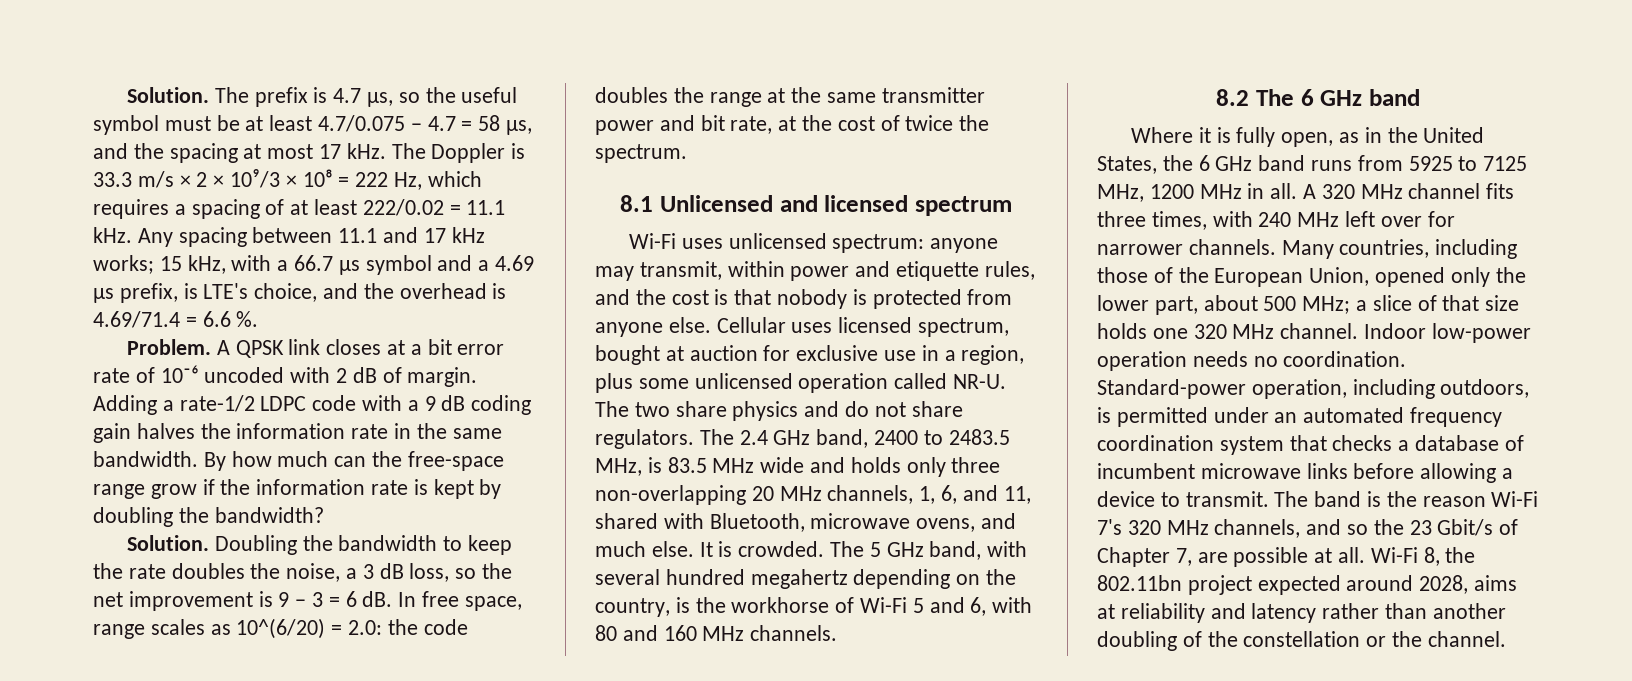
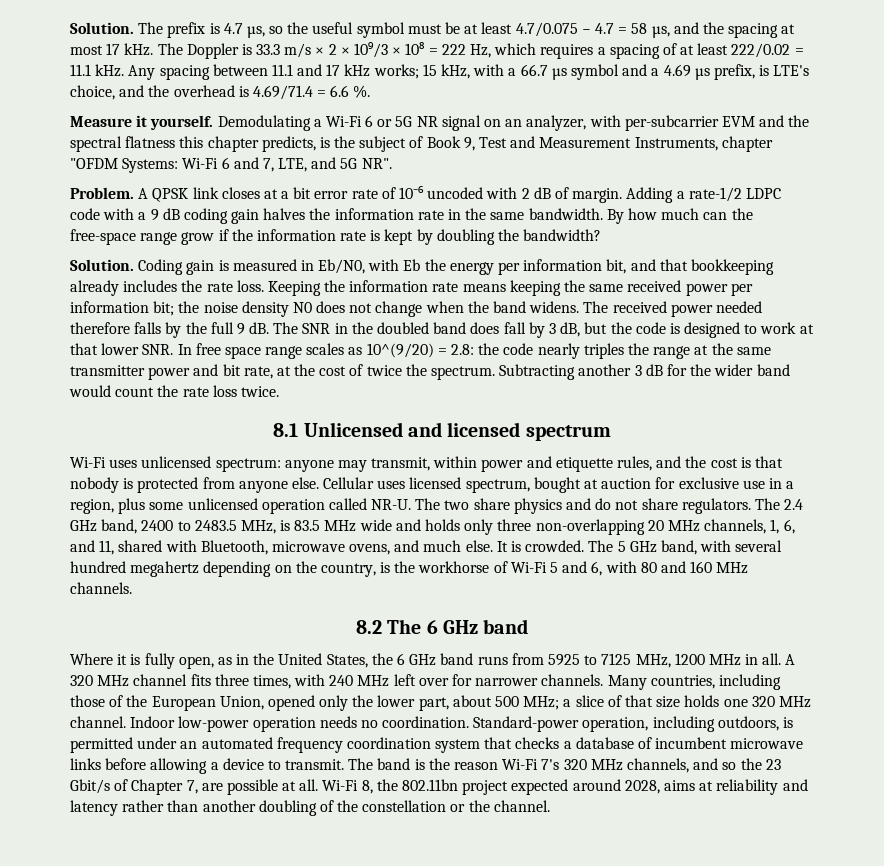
+ Measure it yourself. Demodulating a Wi-Fi 6 or 5G NR signal on an analyzer, with per-subcarrier EVM and the spectral flatness this chapter predicts, is the subject of Book 9, Test and Measurement Instruments, chapter "OFDM Systems: Wi-Fi 6 and 7, LTE, and 5G NR".
- Doubling the bandwidth to keep the rate doubles the noise, a 3 dB loss, so the net improvement is 9 − 3 = 6 dB. In free space, range scales as 10^(6/20) = 2.0: the code doubles the range at the same transmitter power and bit rate, at the cost of twice the spectrum.
+ Coding gain is measured in Eb/N0, with Eb the energy per information bit, and that bookkeeping already includes the rate loss. Keeping the information rate means keeping the same received power per information bit; the noise density N0 does not change when the band widens. The received power needed therefore falls by the full 9 dB. The SNR in the doubled band does fall by 3 dB, but the code is designed to work at that lower SNR. In free space range scales as 10^(9/20) = 2.8: the code nearly triples the range at the same transmitter power and bit rate, at the cost of twice the spectrum. Subtracting another 3 dB for the wider band would count the rate loss twice.

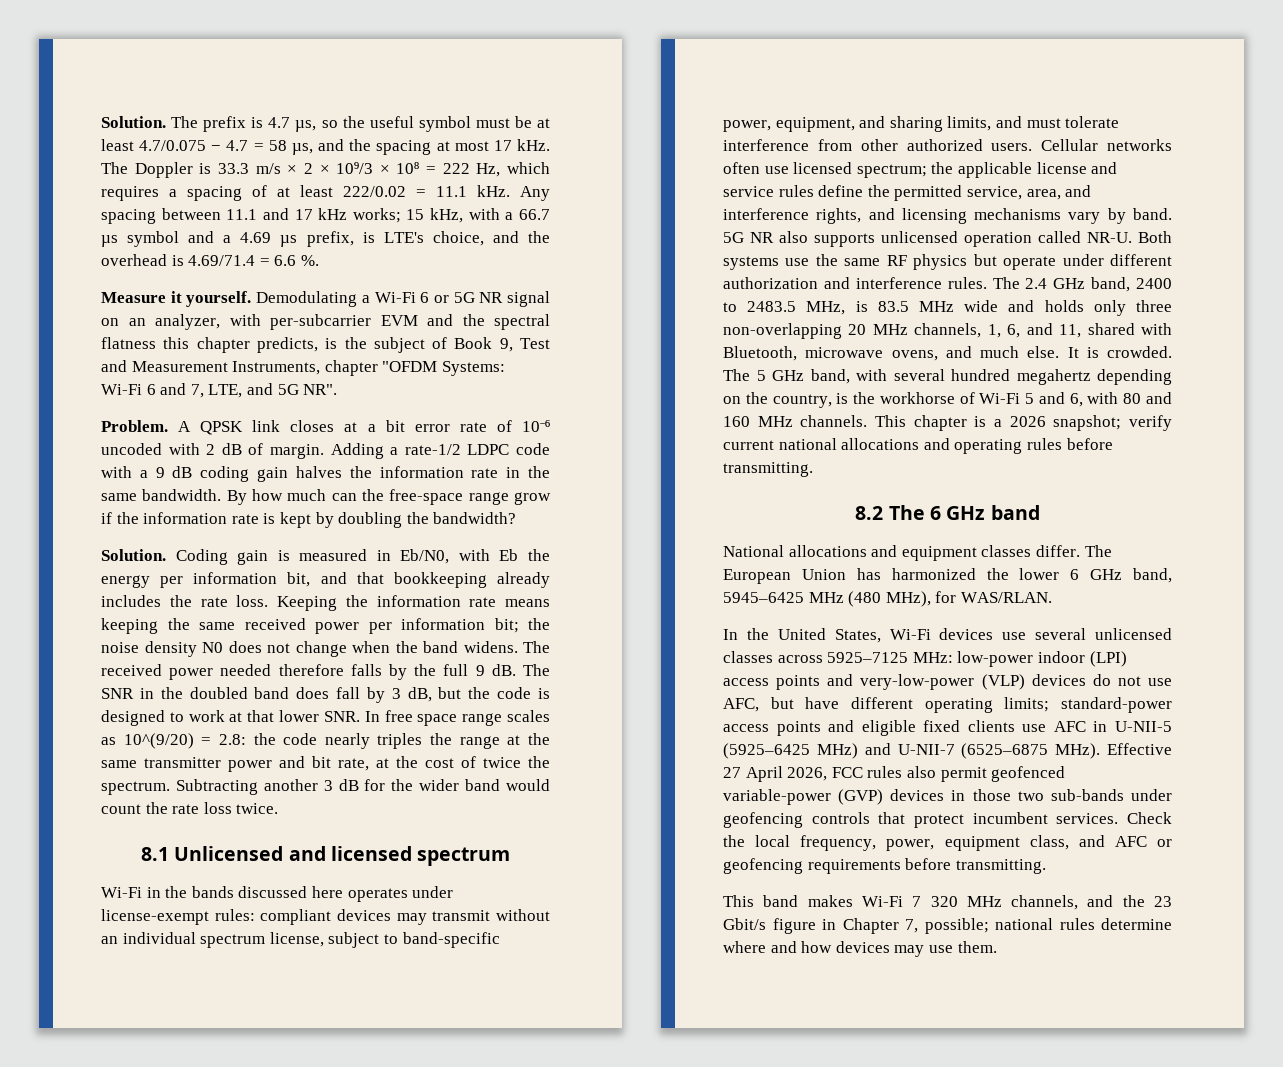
- Wi-Fi uses unlicensed spectrum: anyone may transmit, within power and etiquette rules, and the cost is that nobody is protected from anyone else. Cellular uses licensed spectrum, bought at auction for exclusive use in a region, plus some unlicensed operation called NR-U. The two share physics and do not share regulators.
+ Wi-Fi in the bands discussed here operates under license-exempt rules: compliant devices may transmit without an individual spectrum license, subject to band-specific power, equipment, and sharing limits, and must tolerate interference from other authorized users. Cellular networks often use licensed spectrum; the applicable license and service rules define the permitted service, area, and interference rights, and licensing mechanisms vary by band. 5G NR also supports unlicensed operation called NR-U. Both systems use the same RF physics but operate under different authorization and interference rules.
+ This chapter is a 2026 snapshot; verify current national allocations and operating rules before transmitting.
- Where it is fully open, as in the United States, the 6 GHz band runs from 5925 to 7125 MHz, 1200 MHz in all. A 320 MHz channel fits three times, with 240 MHz left over for narrower channels. Many countries, including those of the European Union, opened only the lower part, about 500 MHz; a slice of that size holds one 320 MHz channel. Indoor low-power operation needs no coordination. Standard-power operation, including outdoors, is permitted under an automated frequency coordination system that checks a database of incumbent microwave links before allowing a device to transmit. The band is the reason Wi-Fi 7's 320 MHz channels, and so the 23 Gbit/s of Chapter 7, are possible at all. Wi-Fi 8, the 802.11bn project expected around 2028, aims at reliability and latency rather than another doubling of the constellation or the channel.
+ National allocations and equipment classes differ. The European Union has harmonized the lower 6 GHz band, 5945–6425 MHz (480 MHz), for WAS/RLAN.
+ In the United States, Wi-Fi devices use several unlicensed classes across 5925–7125 MHz: low-power indoor (LPI) access points and very-low-power (VLP) devices do not use AFC, but have different operating limits; standard-power access points and eligible fixed clients use AFC in U-NII-5 (5925–6425 MHz) and U-NII-7 (6525–6875 MHz). Effective 27 April 2026, FCC rules also permit geofenced variable-power (GVP) devices in those two sub-bands under geofencing controls that protect incumbent services. Check the local frequency, power, equipment class, and AFC or geofencing requirements before transmitting.
+ This band makes Wi-Fi 7 320 MHz channels, and the 23 Gbit/s figure in Chapter 7, possible; national rules determine where and how devices may use them.

